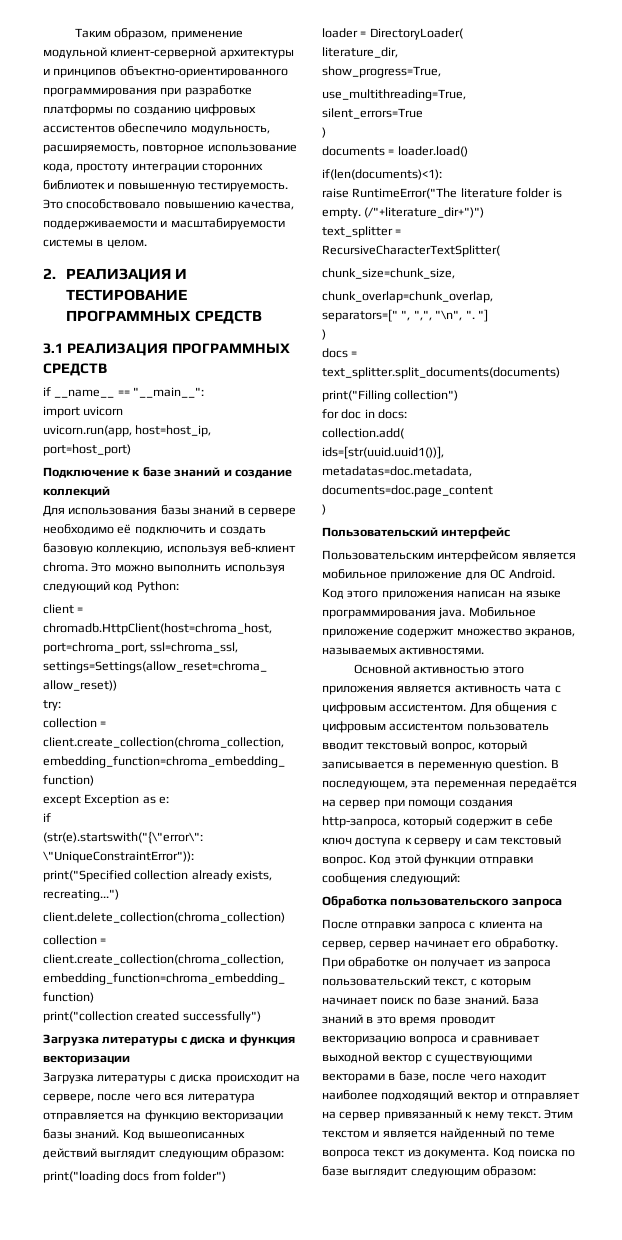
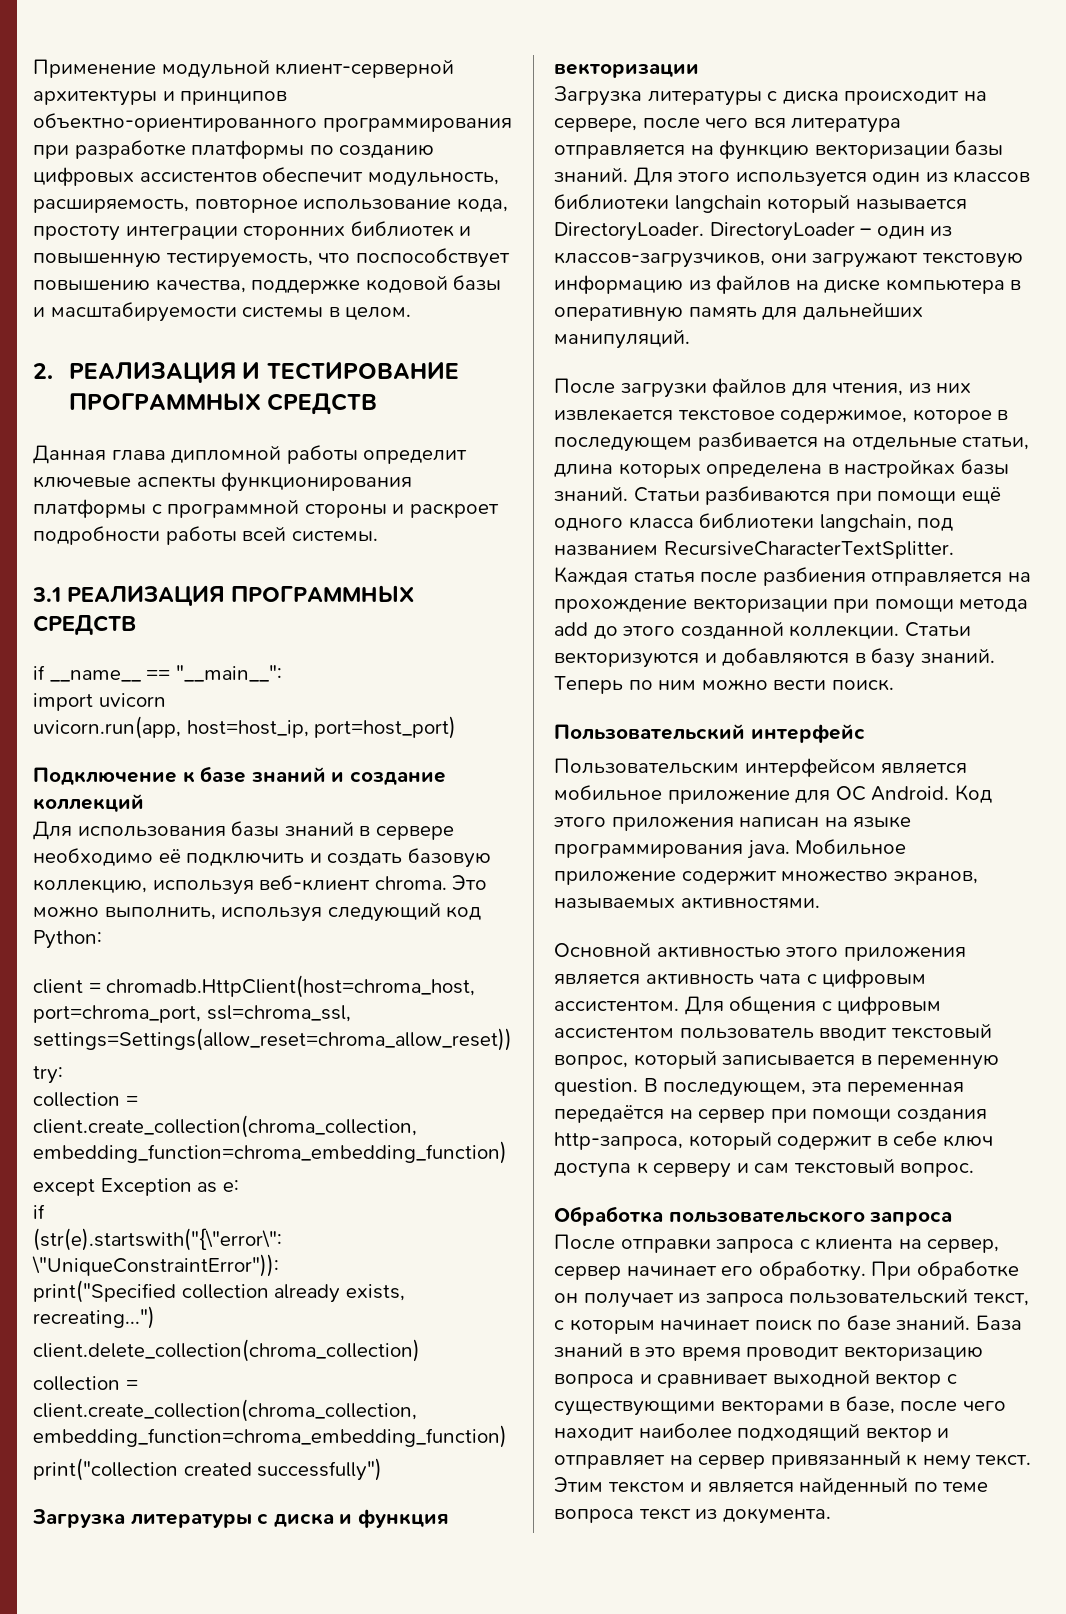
- Таким образом, применение модульной клиент-серверной архитектуры и принципов объектно-ориентированного программирования при разработке платформы по созданию цифровых ассистентов обеспечило модульность, расширяемость, повторное использование кода, простоту интеграции сторонних библиотек и повышенную тестируемость. Это способствовало повышению качества, поддерживаемости и масштабируемости системы в целом.
+ Применение модульной клиент-серверной архитектуры и принципов объектно-ориентированного программирования при разработке платформы по созданию цифровых ассистентов обеспечит модульность, расширяемость, повторное использование кода, простоту интеграции сторонних библиотек и повышенную тестируемость, что поспособствует повышению качества, поддержке кодовой базы и масштабируемости системы в целом.
+ Данная глава дипломной работы определит ключевые аспекты функционирования платформы с программной стороны и раскроет подробности работы всей системы.
- Это можно выполнить используя следующий код Python:
+ Это можно выполнить, используя следующий код Python:
- Код вышеописанных действий выглядит следующим образом:
- print("loading docs from folder")
- loader = DirectoryLoader(
- literature_dir,
- show_progress=True,
- use_multithreading=True,
- silent_errors=True
- )
- documents = loader.load()
- if(len(documents)<1):
- raise RuntimeError("The literature folder is empty. (/"+literature_dir+")")
- text_splitter = RecursiveCharacterTextSplitter(
- chunk_size=chunk_size,
- chunk_overlap=chunk_overlap,
- separators=[" ", ",", "\n", ". "]
- )
- docs = text_splitter.split_documents(documents)
- print("Filling collection")
- for doc in docs:
- collection.add(
- ids=[str(uuid.uuid1())], metadatas=doc.metadata, documents=doc.page_content
- )
+ Для этого используется один из классов библиотеки langchain который называется DirectoryLoader. DirectoryLoader – один из классов-загрузчиков, они загружают текстовую информацию из файлов на диске компьютера в оперативную память для дальнейших манипуляций.
+ После загрузки файлов для чтения, из них извлекается текстовое содержимое, которое в последующем разбивается на отдельные статьи, длина которых определена в настройках базы знаний. Статьи разбиваются при помощи ещё одного класса библиотеки langchain, под названием RecursiveCharacterTextSplitter. Каждая статья после разбиения отправляется на прохождение векторизации при помощи метода add до этого созданной коллекции. Статьи векторизуются и добавляются в базу знаний. Теперь по ним можно вести поиск.
- Код этой функции отправки сообщения следующий:
- Код поиска по базе выглядит следующим образом:

